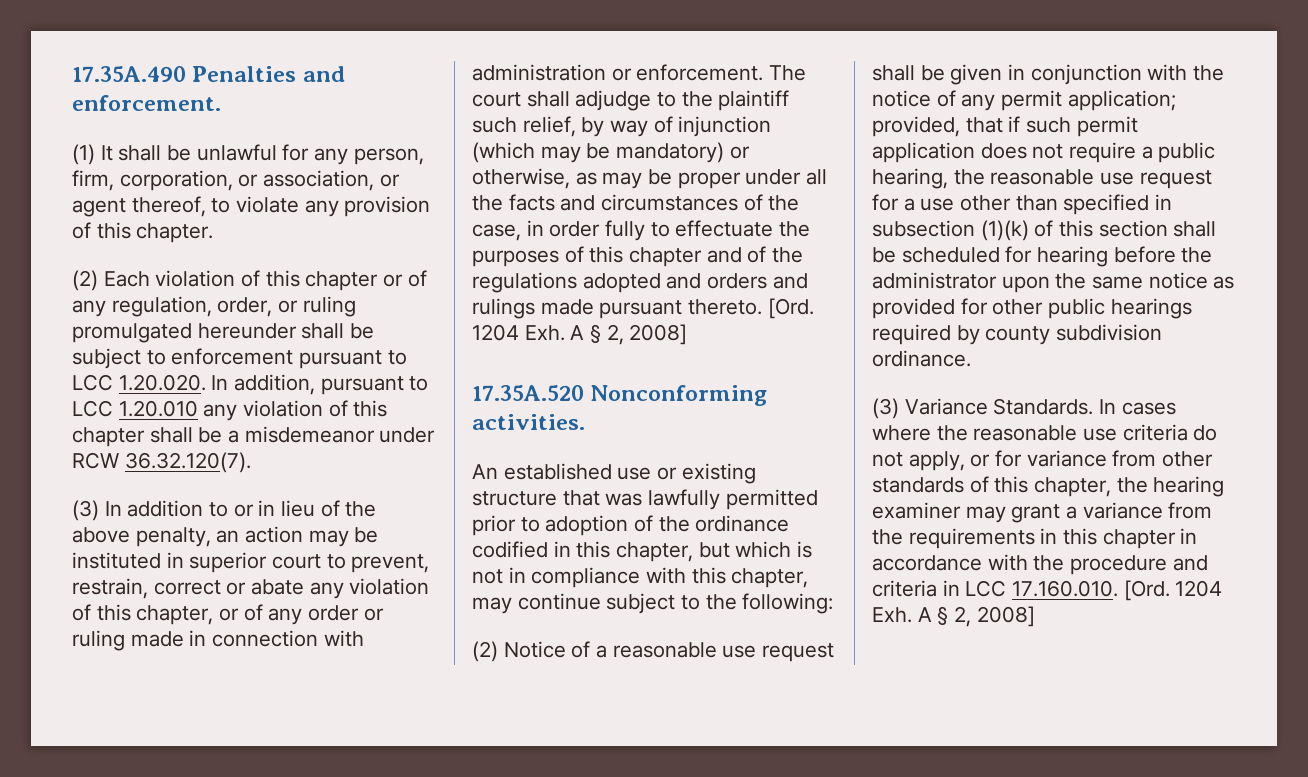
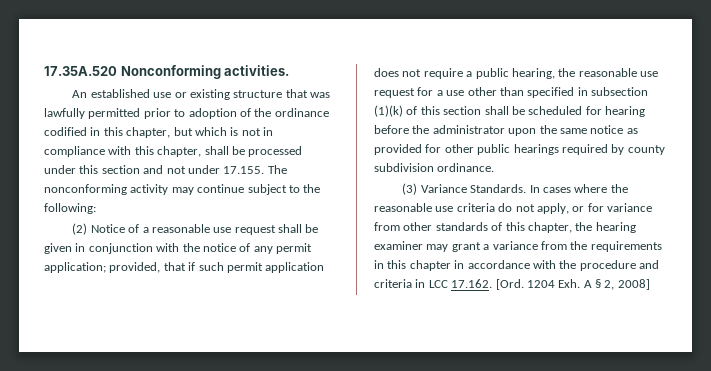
- 17.35A.490 Penalties and enforcement.
- (1) It shall be unlawful for any person, firm, corporation, or association, or agent thereof, to violate any provision of this chapter.
- (2) Each violation of this chapter or of any regulation, order, or ruling promulgated hereunder shall be subject to enforcement pursuant to LCC 1.20.020. In addition, pursuant to LCC 1.20.010 any violation of this chapter shall be a misdemeanor under RCW 36.32.120(7).
- (3) In addition to or in lieu of the above penalty, an action may be instituted in superior court to prevent, restrain, correct or abate any violation of this chapter, or of any order or ruling made in connection with administration or enforcement. The court shall adjudge to the plaintiff such relief, by way of injunction (which may be mandatory) or otherwise, as may be proper under all the facts and circumstances of the case, in order fully to effectuate the purposes of this chapter and of the regulations adopted and orders and rulings made pursuant thereto. [Ord. 1204 Exh. A § 2, 2008]
- An established use or existing structure that was lawfully permitted prior to adoption of the ordinance codified in this chapter, but which is not in compliance with this chapter, may continue subject to the following:
+ An established use or existing structure that was lawfully permitted prior to adoption of the ordinance codified in this chapter, but which is not in compliance with this chapter, shall be processed under this section and not under 17.155. The nonconforming activity may continue subject to the following:
- In cases where the reasonable use criteria do not apply, or for variance from other standards of this chapter, the hearing examiner may grant a variance from the requirements in this chapter in accordance with the procedure and criteria in LCC 17.160.010. [Ord. 1204 Exh. A § 2, 2008]
+ In cases where the reasonable use criteria do not apply, or for variance from other standards of this chapter, the hearing examiner may grant a variance from the requirements in this chapter in accordance with the procedure and criteria in LCC 17.162. [Ord. 1204 Exh. A § 2, 2008]

